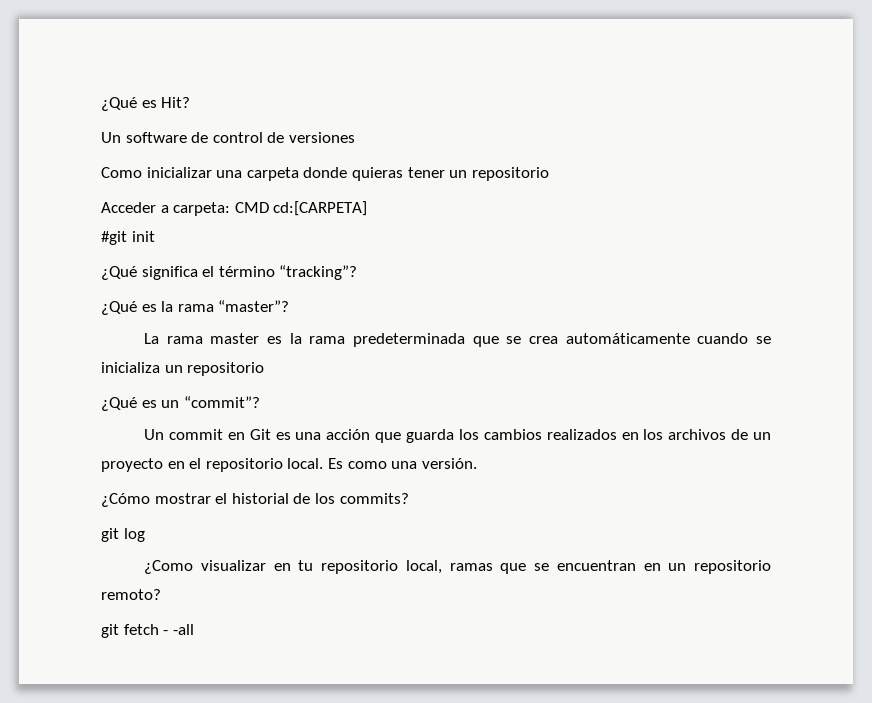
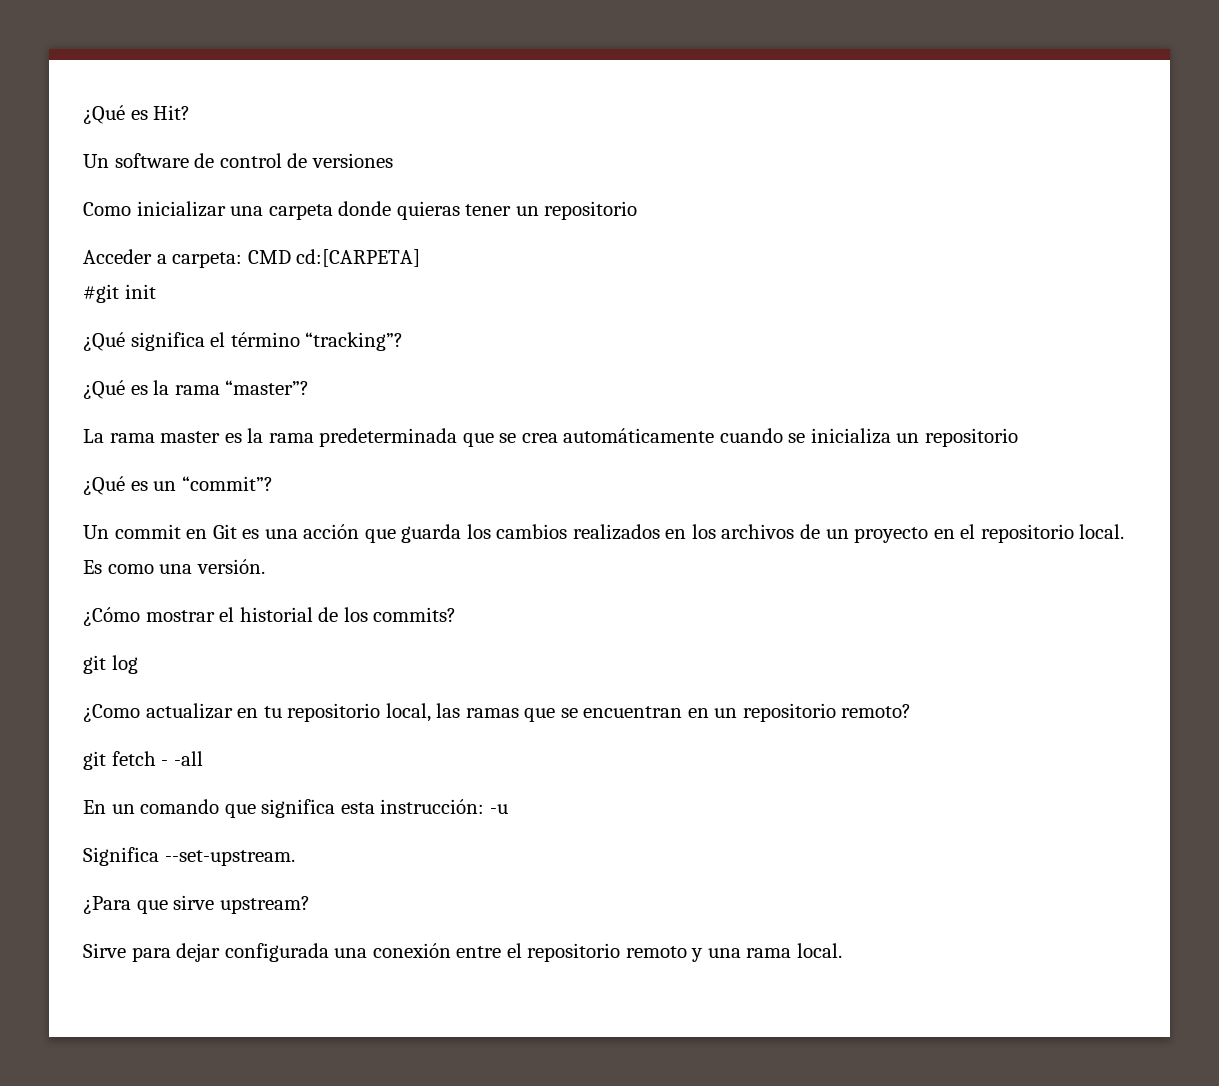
- ¿Como visualizar en tu repositorio local, ramas que se encuentran en un repositorio remoto?
+ ¿Como actualizar en tu repositorio local, las ramas que se encuentran en un repositorio remoto?
+ En un comando que significa esta instrucción: -u
+ Significa --set-upstream.
+ ¿Para que sirve upstream?
+ Sirve para dejar configurada una conexión entre el repositorio remoto y una rama local.

